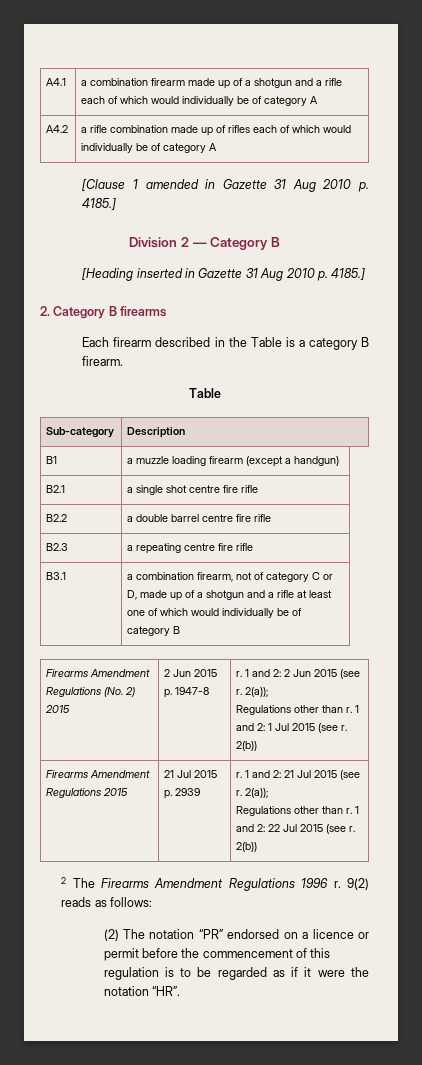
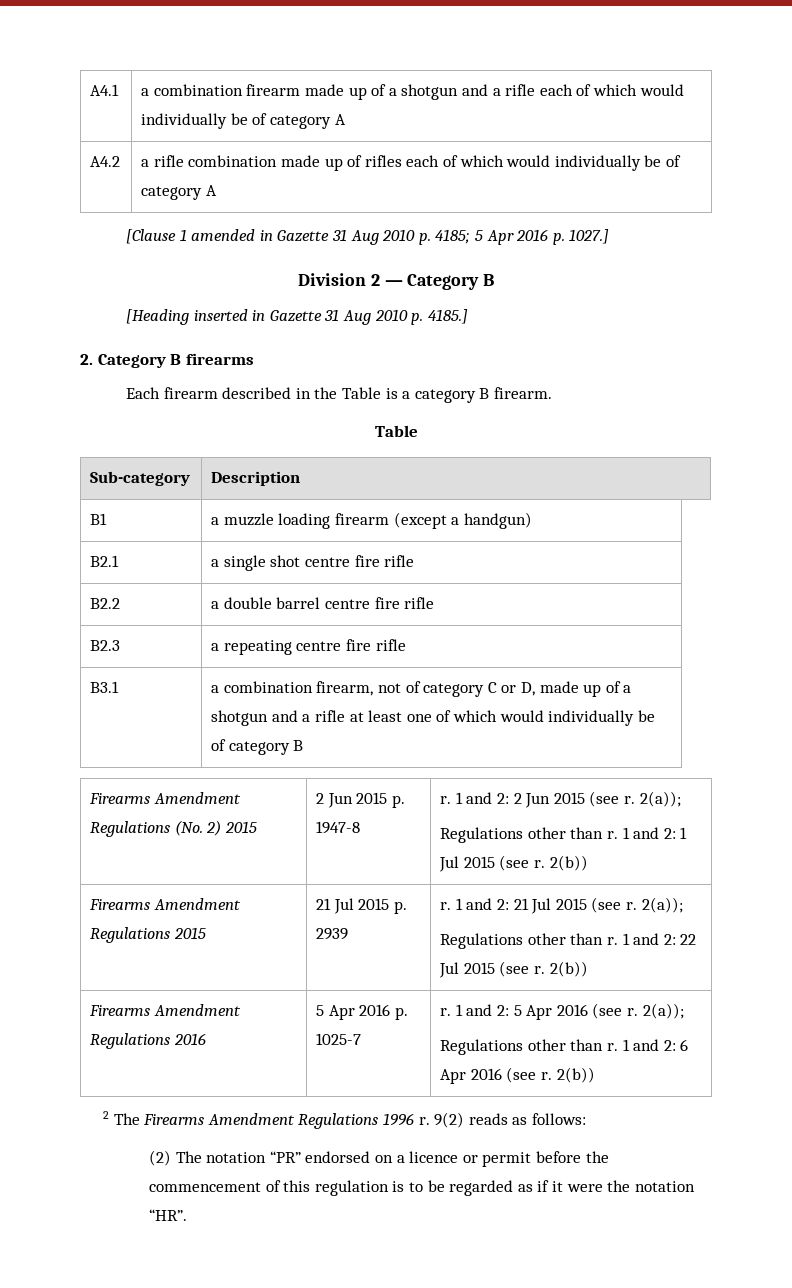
- [Clause 1 amended in Gazette 31 Aug 2010 p. 4185.]
+ [Clause 1 amended in Gazette 31 Aug 2010 p. 4185; 5 Apr 2016 p. 1027.]
+ Firearms Amendment Regulations 2016 | 5 Apr 2016 p. 1025-7 | r. 1 and 2: 5 Apr 2016 (see r. 2(a));
+ Regulations other than r. 1 and 2: 6 Apr 2016 (see r. 2(b))

